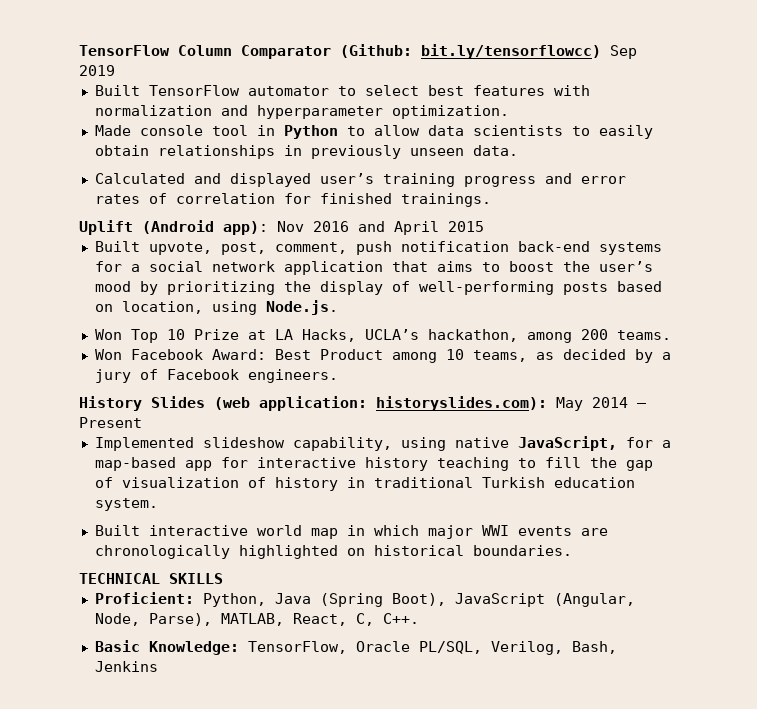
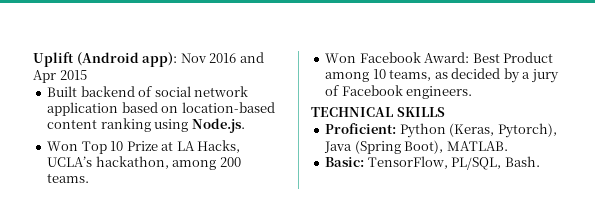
- TensorFlow Column Comparator (Github: bit.ly/tensorflowcc) Sep 2019
- Built TensorFlow automator to select best features with normalization and hyperparameter optimization.
- Made console tool in Python to allow data scientists to easily obtain relationships in previously unseen data.
- Calculated and displayed user’s training progress and error rates of correlation for finished trainings.
- Uplift (Android app): Nov 2016 and April 2015
+ Uplift (Android app): Nov 2016 and Apr 2015
- Built upvote, post, comment, push notification back-end systems for a social network application that aims to boost the user’s mood by prioritizing the display of well-performing posts based on location, using Node.js.
+ Built backend of social network application based on location-based content ranking using Node.js.
- History Slides (web application: historyslides.com): May 2014 – Present
- Implemented slideshow capability, using native JavaScript, for a map-based app for interactive history teaching to fill the gap of visualization of history in traditional Turkish education system.
- Built interactive world map in which major WWI events are chronologically highlighted on historical boundaries.
  TECHNICAL SKILLS
- Proficient: Python, Java (Spring Boot), JavaScript (Angular, Node, Parse), MATLAB, React, C, C++.
- Basic Knowledge: TensorFlow, Oracle PL/SQL, Verilog, Bash, Jenkins
+ Proficient: Python (Keras, Pytorch), Java (Spring Boot), MATLAB.
+ Basic: TensorFlow, PL/SQL, Bash.

